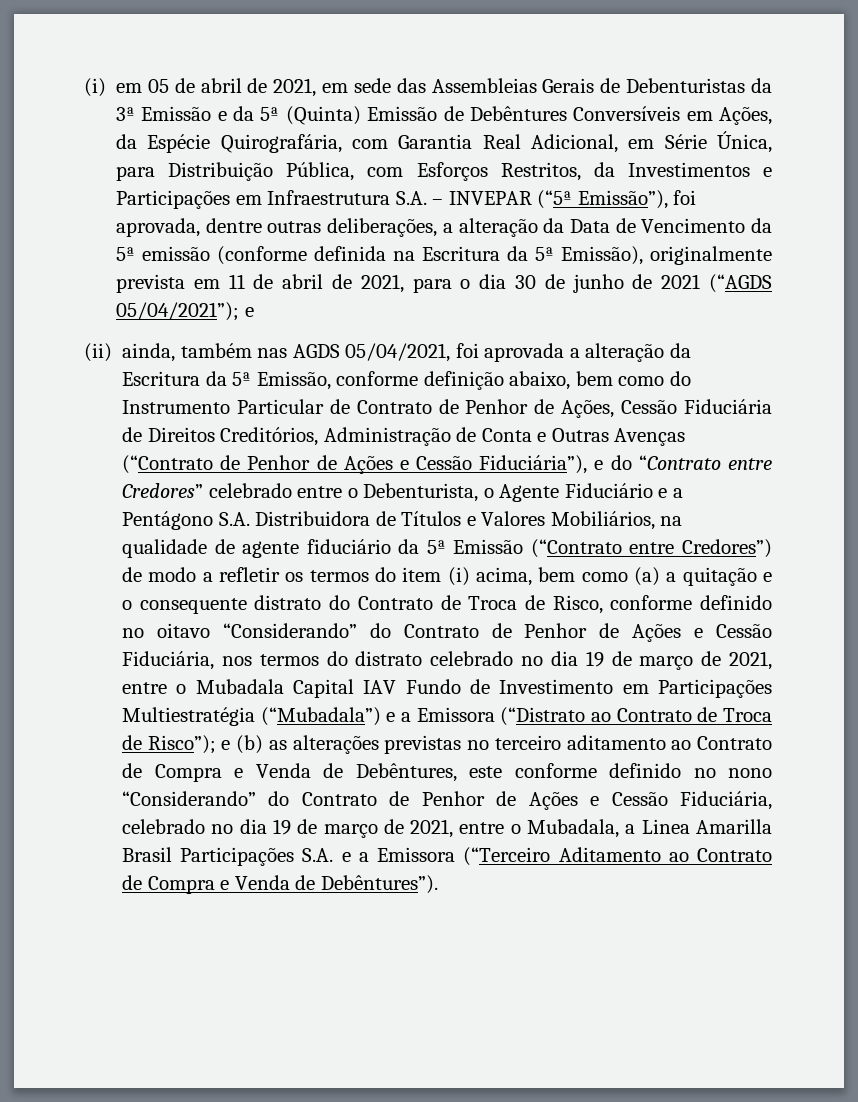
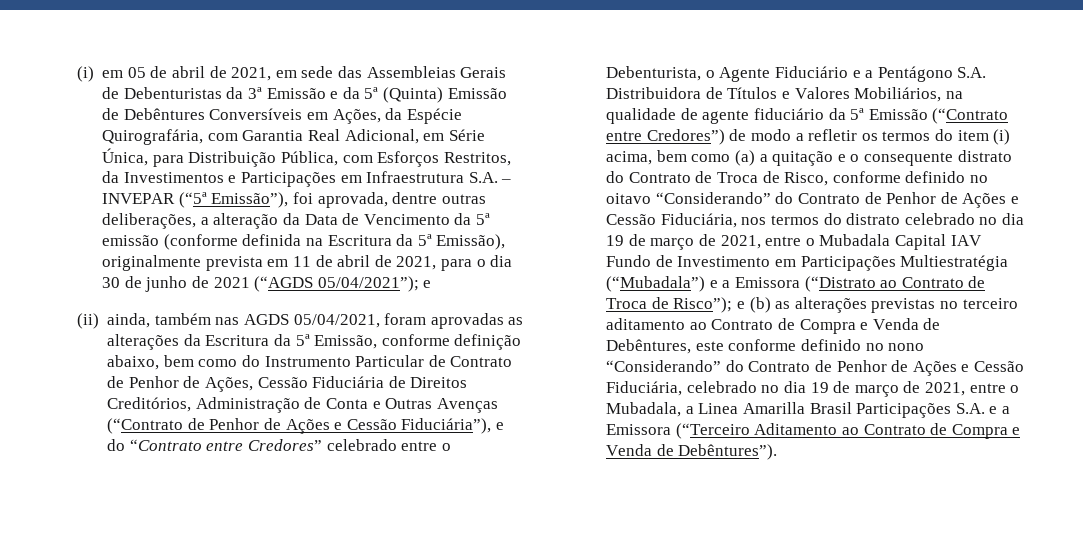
- (ii) ainda, também nas AGDS 05/04/2021, foi aprovada a alteração da Escritura da 5ª Emissão, conforme definição abaixo, bem como do Instrumento Particular de Contrato de Penhor de Ações, Cessão Fiduciária de Direitos Creditórios, Administração de Conta e Outras Avenças (“Contrato de Penhor de Ações e Cessão Fiduciária”), e do “Contrato entre Credores” celebrado entre o Debenturista, o Agente Fiduciário e a Pentágono S.A. Distribuidora de Títulos e Valores Mobiliários, na qualidade de agente fiduciário da 5ª Emissão (“Contrato entre Credores”) de modo a refletir os termos do item (i) acima, bem como (a) a quitação e o consequente distrato do Contrato de Troca de Risco, conforme definido no oitavo “Considerando” do Contrato de Penhor de Ações e Cessão Fiduciária, nos termos do distrato celebrado no dia 19 de março de 2021, entre o Mubadala Capital IAV Fundo de Investimento em Participações Multiestratégia (“Mubadala”) e a Emissora (“Distrato ao Contrato de Troca de Risco”);
+ (ii) ainda, também nas AGDS 05/04/2021, foram aprovadas as alterações da Escritura da 5ª Emissão, conforme definição abaixo, bem como do Instrumento Particular de Contrato de Penhor de Ações, Cessão Fiduciária de Direitos Creditórios, Administração de Conta e Outras Avenças (“Contrato de Penhor de Ações e Cessão Fiduciária”), e do “Contrato entre Credores” celebrado entre o Debenturista, o Agente Fiduciário e a Pentágono S.A. Distribuidora de Títulos e Valores Mobiliários, na qualidade de agente fiduciário da 5ª Emissão (“Contrato entre Credores”) de modo a refletir os termos do item (i) acima, bem como (a) a quitação e o consequente distrato do Contrato de Troca de Risco, conforme definido no oitavo “Considerando” do Contrato de Penhor de Ações e Cessão Fiduciária, nos termos do distrato celebrado no dia 19 de março de 2021, entre o Mubadala Capital IAV Fundo de Investimento em Participações Multiestratégia (“Mubadala”) e a Emissora (“Distrato ao Contrato de Troca de Risco”);

